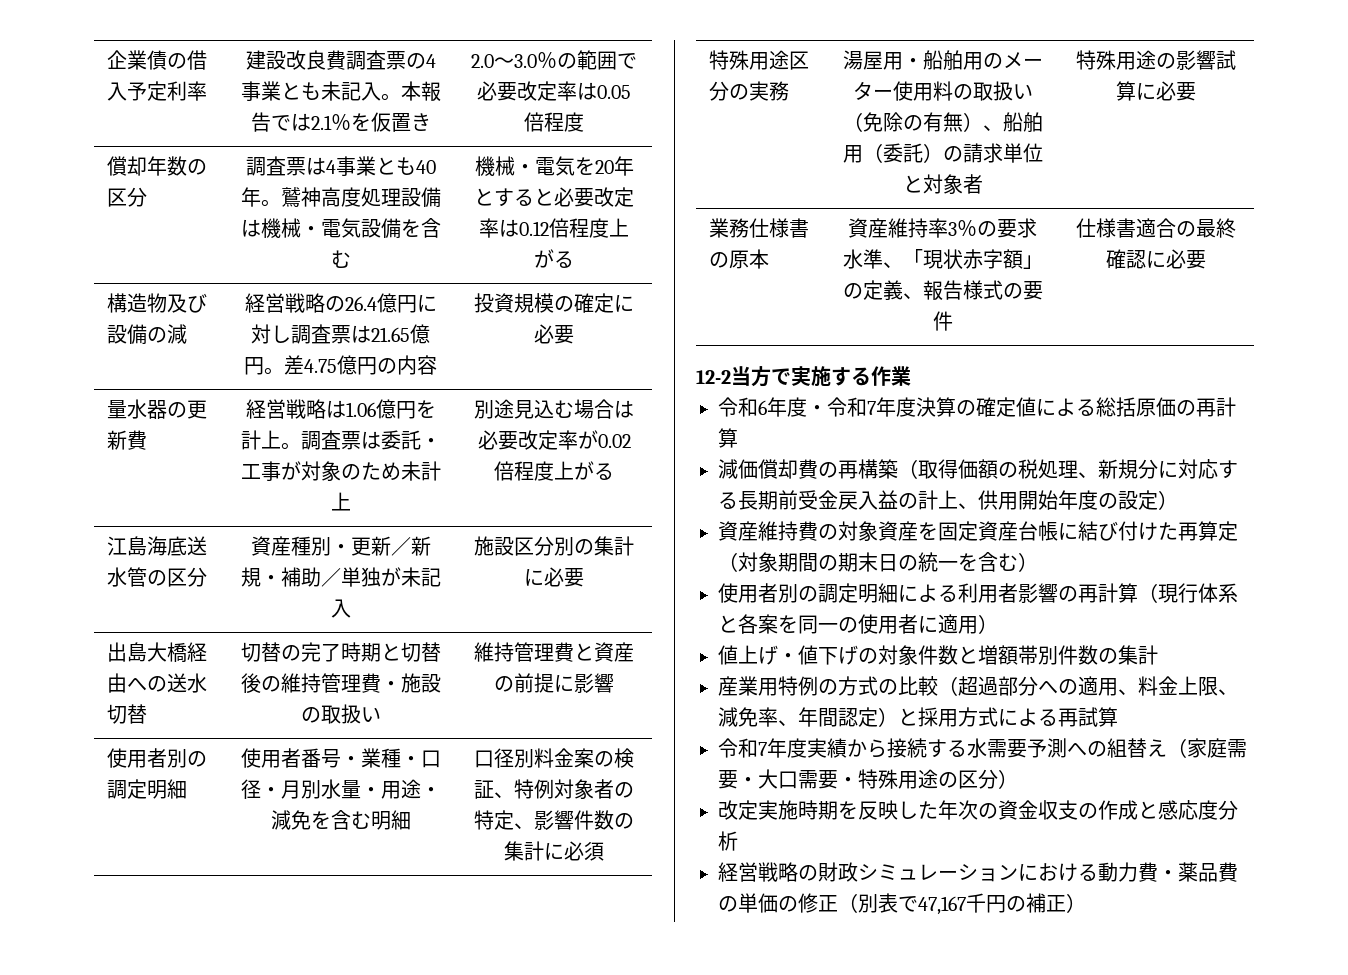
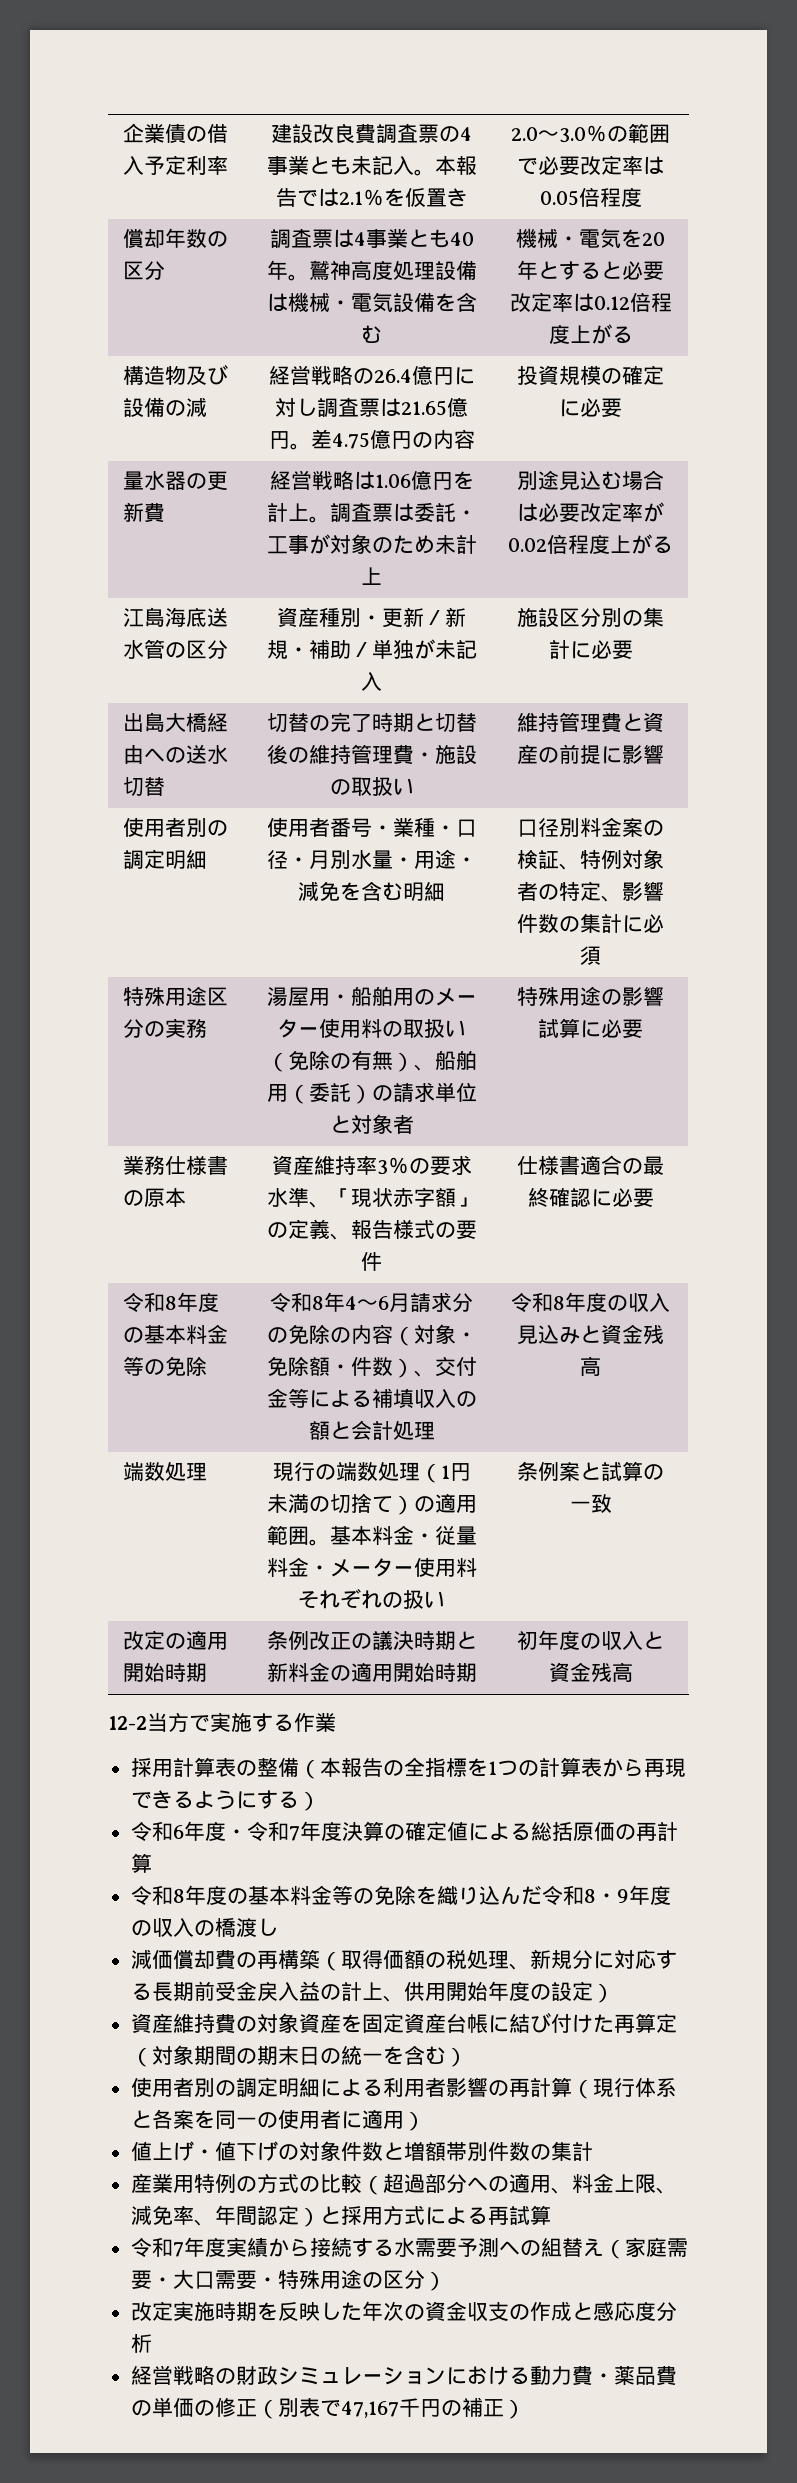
+ 令和8年度の基本料金等の免除 | 令和8年4〜6月請求分の免除の内容（対象・免除額・件数）、交付金等による補填収入の額と会計処理 | 令和8年度の収入見込みと資金残高
+ 端数処理 | 現行の端数処理（1円未満の切捨て）の適用範囲。基本料金・従量料金・メーター使用料それぞれの扱い | 条例案と試算の一致
+ 改定の適用開始時期 | 条例改正の議決時期と新料金の適用開始時期 | 初年度の収入と資金残高
+ 採用計算表の整備（本報告の全指標を1つの計算表から再現できるようにする）
+ 令和8年度の基本料金等の免除を織り込んだ令和8・9年度の収入の橋渡し

